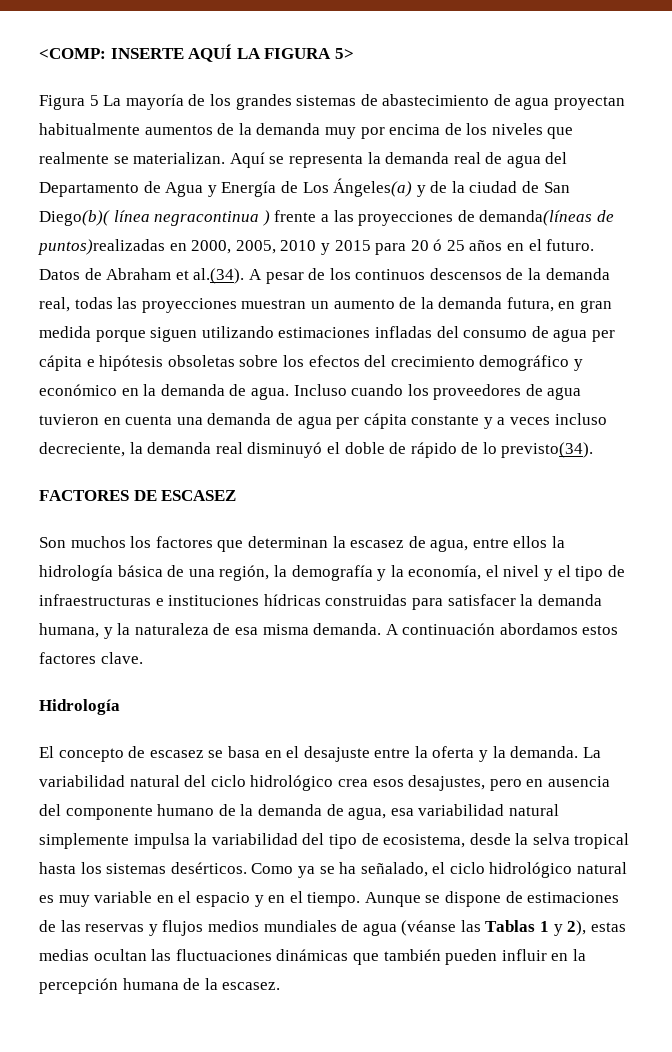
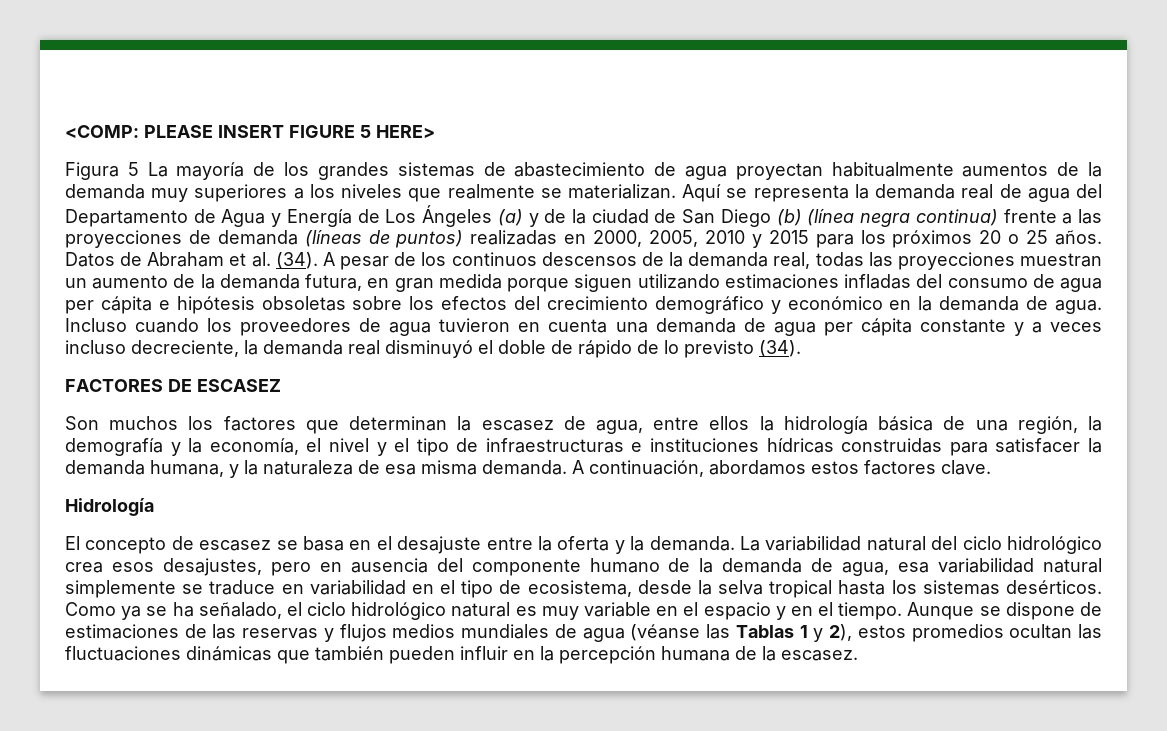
- <COMP: INSERTE AQUÍ LA FIGURA 5>
+ <COMP: PLEASE INSERT FIGURE 5 HERE>
- Figura 5 La mayoría de los grandes sistemas de abastecimiento de agua proyectan habitualmente aumentos de la demanda muy por encima de los niveles que realmente se materializan.
+ Figura 5 La mayoría de los grandes sistemas de abastecimiento de agua proyectan habitualmente aumentos de la demanda muy superiores a los niveles que realmente se materializan.
- Aquí se representa la demanda real de agua del Departamento de Agua y Energía de Los Ángeles(a) y de la ciudad de San Diego(b)( línea negracontinua ) frente a las proyecciones de demanda(líneas de puntos)realizadas en 2000, 2005, 2010 y 2015 para 20 ó 25 años en el futuro.
+ Aquí se representa la demanda real de agua del Departamento de Agua y Energía de Los Ángeles (a) y de la ciudad de San Diego (b) (línea negra continua) frente a las proyecciones de demanda (líneas de puntos) realizadas en 2000, 2005, 2010 y 2015 para los próximos 20 o 25 años.
- Datos de Abraham et al.(34). A pesar de los continuos descensos de la demanda real, todas las proyecciones muestran un aumento de la demanda futura, en gran medida porque siguen utilizando estimaciones infladas del consumo de agua per cápita e hipótesis obsoletas sobre los efectos del crecimiento demográfico y económico en la demanda de agua.
+ Datos de Abraham et al. (34). A pesar de los continuos descensos de la demanda real, todas las proyecciones muestran un aumento de la demanda futura, en gran medida porque siguen utilizando estimaciones infladas del consumo de agua per cápita e hipótesis obsoletas sobre los efectos del crecimiento demográfico y económico en la demanda de agua.
- Incluso cuando los proveedores de agua tuvieron en cuenta una demanda de agua per cápita constante y a veces incluso decreciente, la demanda real disminuyó el doble de rápido de lo previsto(34).
+ Incluso cuando los proveedores de agua tuvieron en cuenta una demanda de agua per cápita constante y a veces incluso decreciente, la demanda real disminuyó el doble de rápido de lo previsto (34).
- A continuación abordamos estos factores clave.
+ A continuación, abordamos estos factores clave.
- La variabilidad natural del ciclo hidrológico crea esos desajustes, pero en ausencia del componente humano de la demanda de agua, esa variabilidad natural simplemente impulsa la variabilidad del tipo de ecosistema, desde la selva tropical hasta los sistemas desérticos.
+ La variabilidad natural del ciclo hidrológico crea esos desajustes, pero en ausencia del componente humano de la demanda de agua, esa variabilidad natural simplemente se traduce en variabilidad en el tipo de ecosistema, desde la selva tropical hasta los sistemas desérticos.
- Aunque se dispone de estimaciones de las reservas y flujos medios mundiales de agua (véanse las Tablas 1 y 2), estas medias ocultan las fluctuaciones dinámicas que también pueden influir en la percepción humana de la escasez.
+ Aunque se dispone de estimaciones de las reservas y flujos medios mundiales de agua (véanse las Tablas 1 y 2), estos promedios ocultan las fluctuaciones dinámicas que también pueden influir en la percepción humana de la escasez.

